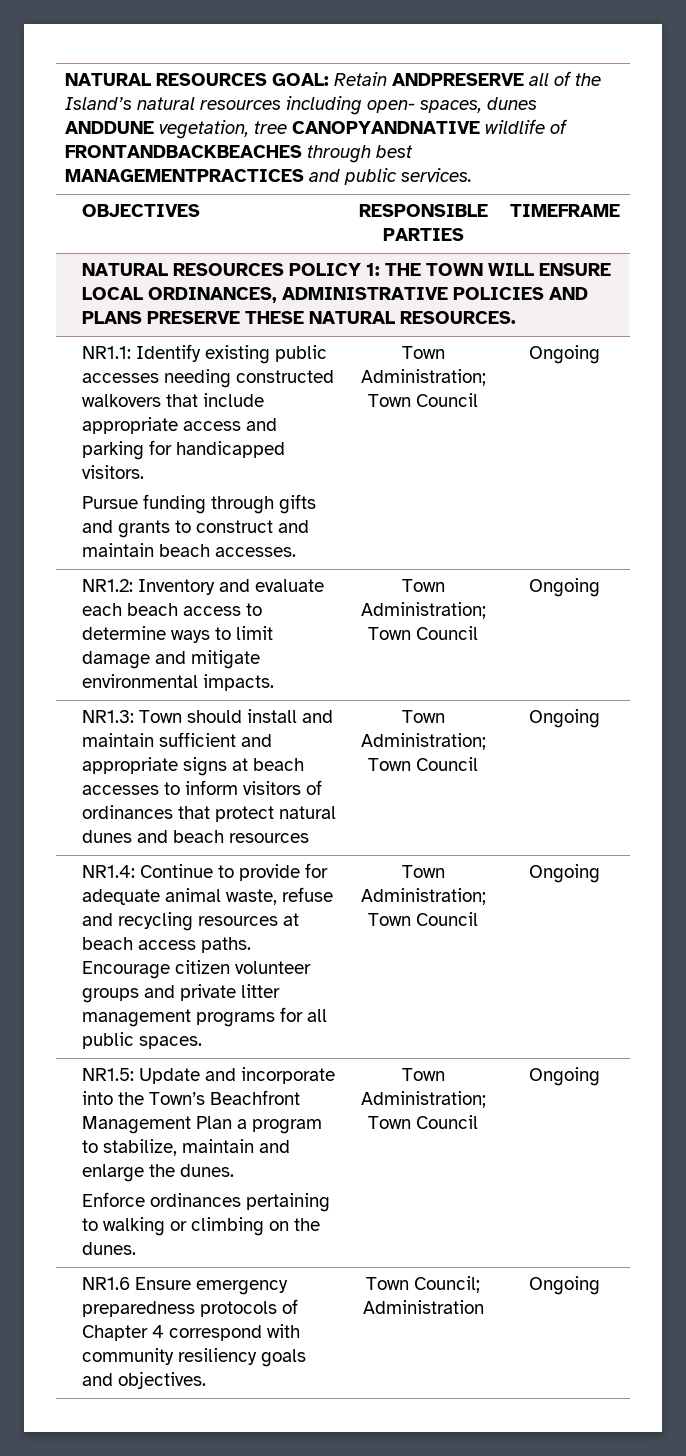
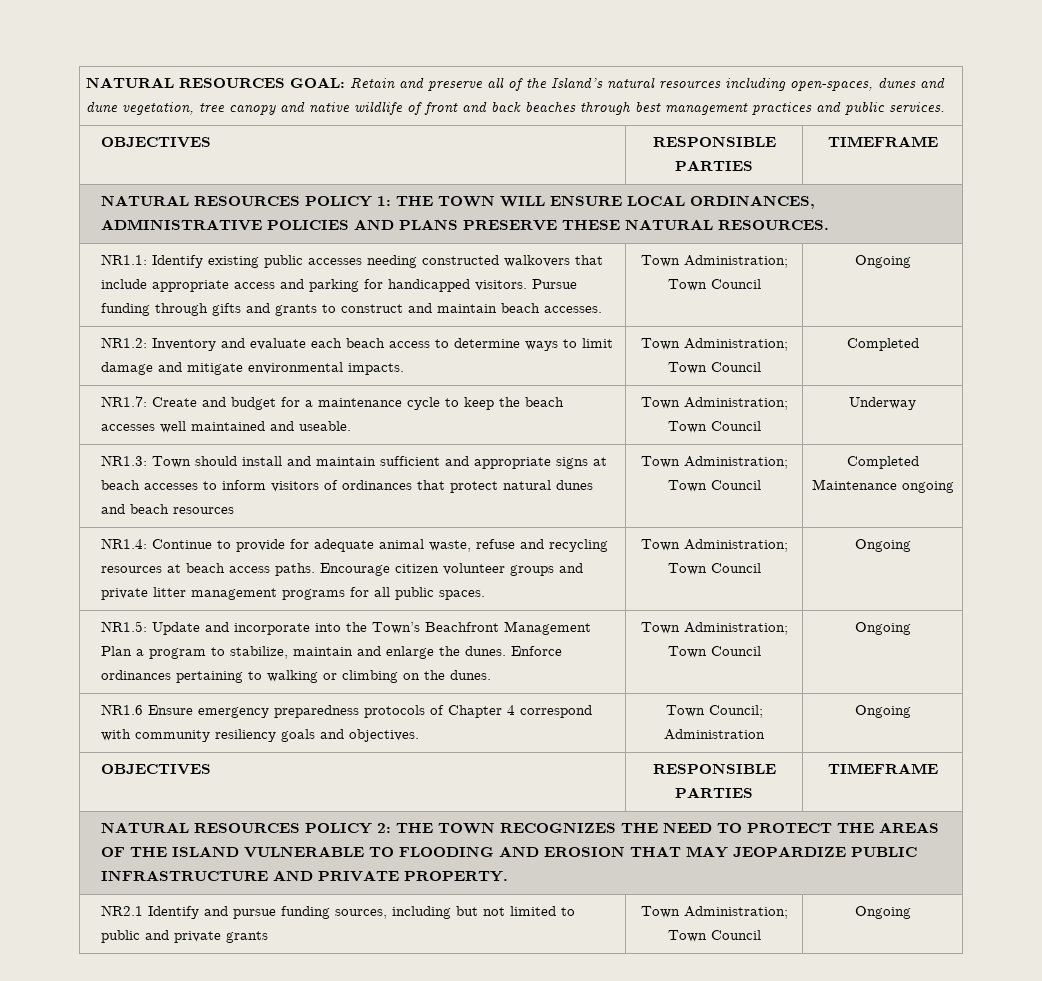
- NATURAL RESOURCES GOAL: Retain ANDPRESERVE all of the Island’s natural resources including open- spaces, dunes ANDDUNE vegetation, tree CANOPYANDNATIVE wildlife of FRONTANDBACKBEACHES through best MANAGEMENTPRACTICES and public services.
+ NATURAL RESOURCES GOAL: Retain and preserve all of the Island’s natural resources including open-spaces, dunes and dune vegetation, tree canopy and native wildlife of front and back beaches through best management practices and public services.
- NR1.1: Identify existing public accesses needing constructed walkovers that include appropriate access and parking for handicapped visitors.
- Pursue funding through gifts and grants to construct and maintain beach accesses. | Town Administration; Town Council | Ongoing
+ NR1.1: Identify existing public accesses needing constructed walkovers that include appropriate access and parking for handicapped visitors. Pursue funding through gifts and grants to construct and maintain beach accesses. | Town Administration; Town Council | Ongoing
- NR1.2: Inventory and evaluate each beach access to determine ways to limit damage and mitigate environmental impacts. | Town Administration; Town Council | Ongoing
+ NR1.2: Inventory and evaluate each beach access to determine ways to limit damage and mitigate environmental impacts. | Town Administration; Town Council | Completed
+ NR1.7: Create and budget for a maintenance cycle to keep the beach accesses well maintained and useable. | Town Administration; Town Council | Underway
- NR1.3: Town should install and maintain sufficient and appropriate signs at beach accesses to inform visitors of ordinances that protect natural dunes and beach resources | Town Administration; Town Council | Ongoing
+ NR1.3: Town should install and maintain sufficient and appropriate signs at beach accesses to inform visitors of ordinances that protect natural dunes and beach resources | Town Administration; Town Council | Completed Maintenance ongoing
- NR1.5: Update and incorporate into the Town’s Beachfront Management Plan a program to stabilize, maintain and enlarge the dunes.
- Enforce ordinances pertaining to walking or climbing on the dunes. | Town Administration; Town Council | Ongoing
+ NR1.5: Update and incorporate into the Town’s Beachfront Management Plan a program to stabilize, maintain and enlarge the dunes. Enforce ordinances pertaining to walking or climbing on the dunes. | Town Administration; Town Council | Ongoing
  NR1.6 Ensure emergency preparedness protocols of Chapter 4 correspond with community resiliency goals and objectives. | Town Council; Administration | Ongoing
+ OBJECTIVES | RESPONSIBLE PARTIES | TIMEFRAME
+ NATURAL RESOURCES POLICY 2: THE TOWN RECOGNIZES THE NEED TO PROTECT THE AREAS OF THE ISLAND VULNERABLE TO FLOODING AND EROSION THAT MAY JEOPARDIZE PUBLIC INFRASTRUCTURE AND PRIVATE PROPERTY.
+ NR2.1 Identify and pursue funding sources, including but not limited to public and private grants | Town Administration; Town Council | Ongoing

